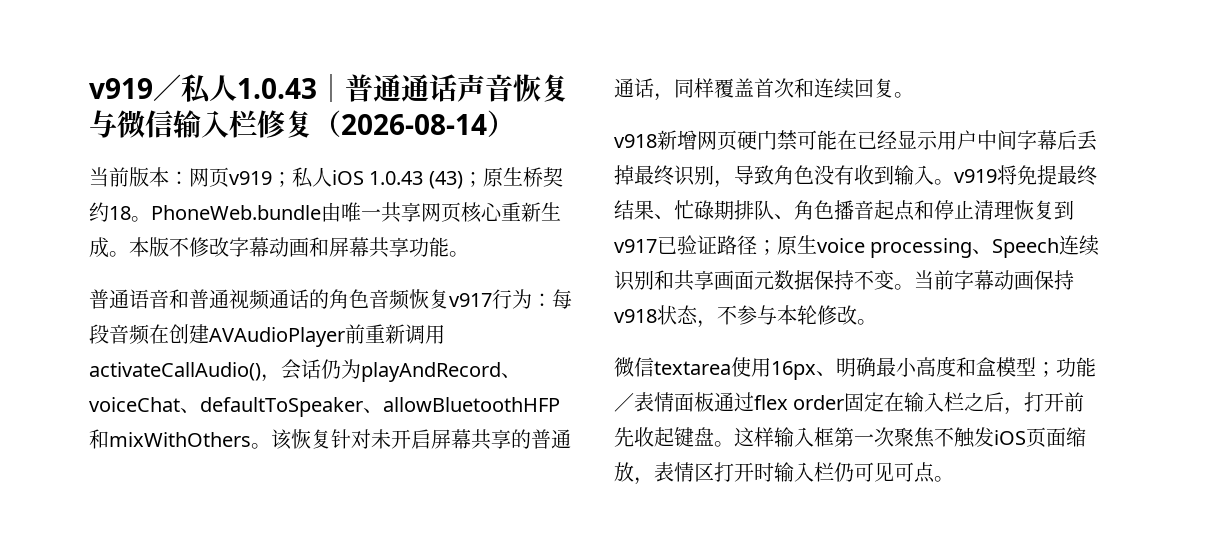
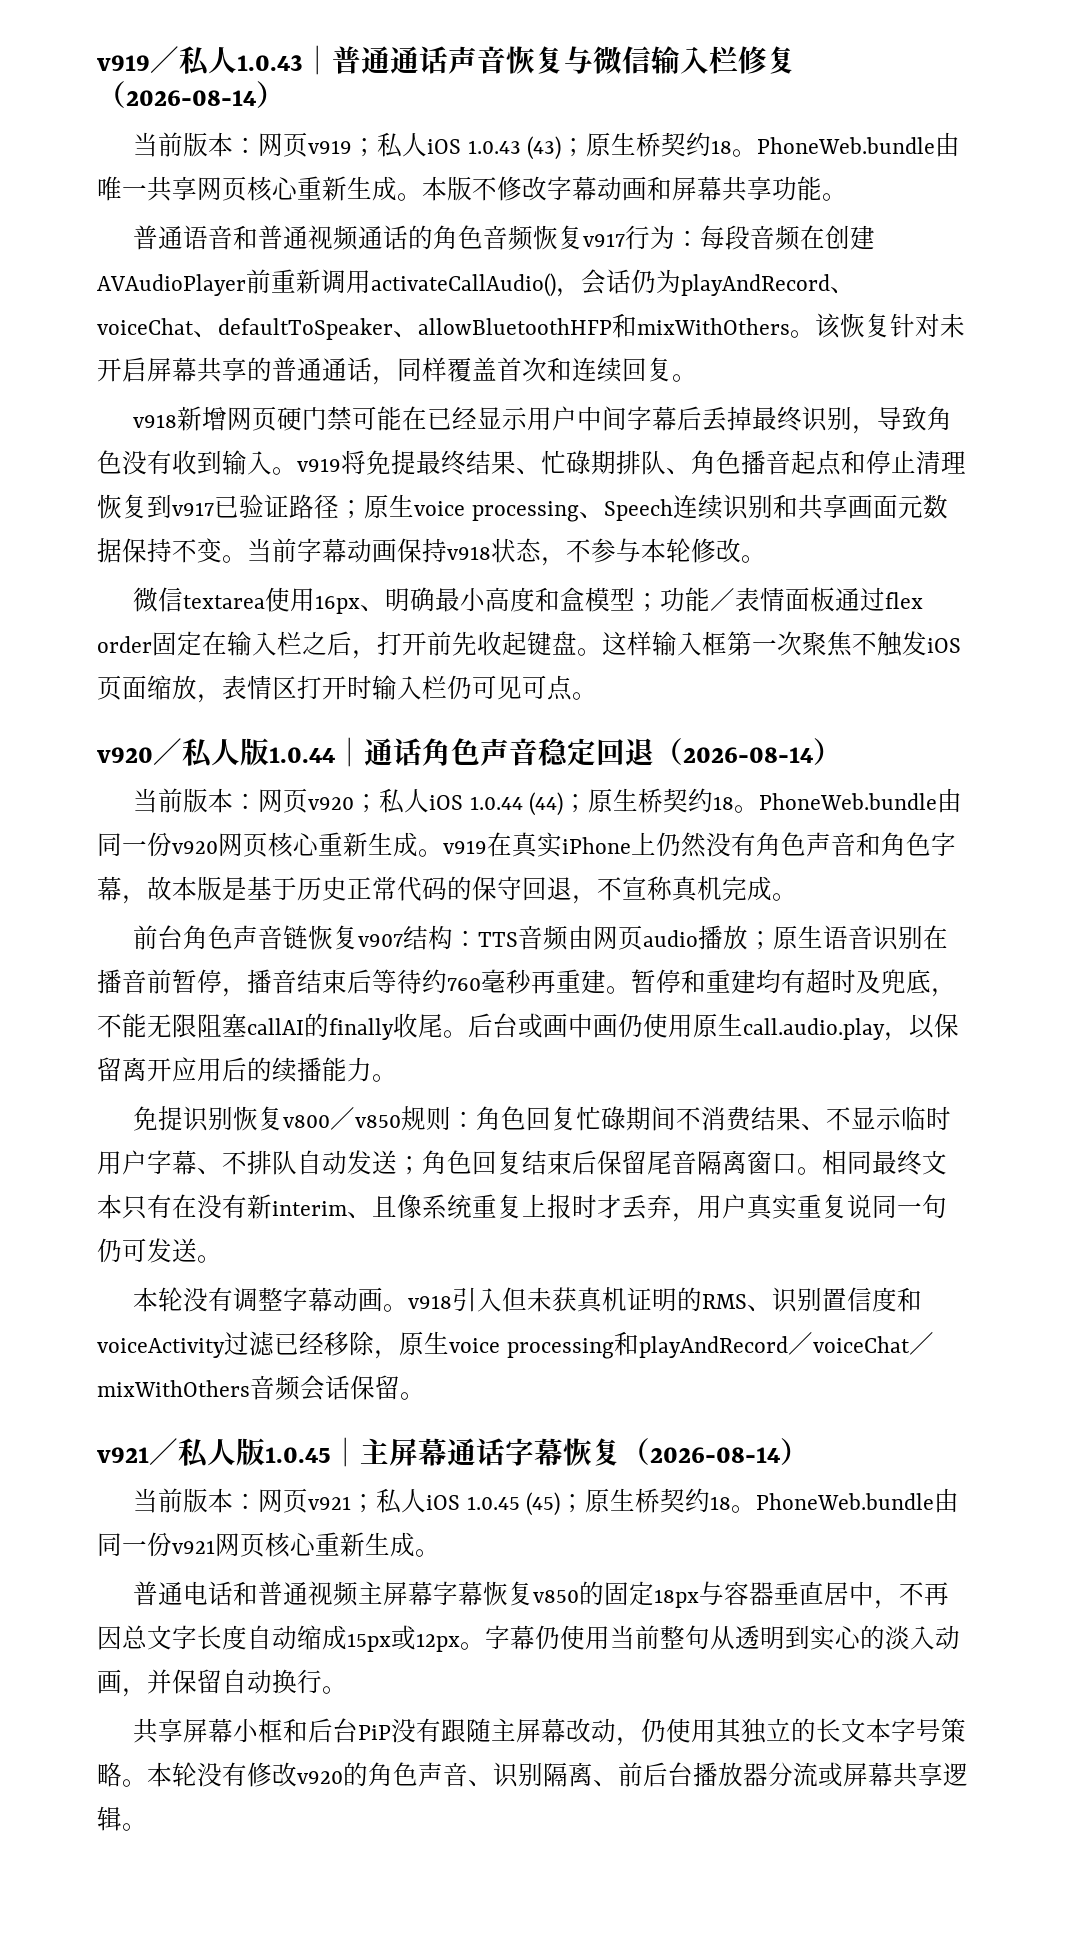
+ v920／私人版1.0.44｜通话角色声音稳定回退（2026-08-14）
+ 当前版本：网页v920；私人iOS 1.0.44 (44)；原生桥契约18。PhoneWeb.bundle由同一份v920网页核心重新生成。v919在真实iPhone上仍然没有角色声音和角色字幕，故本版是基于历史正常代码的保守回退，不宣称真机完成。
+ 前台角色声音链恢复v907结构：TTS音频由网页audio播放；原生语音识别在播音前暂停，播音结束后等待约760毫秒再重建。暂停和重建均有超时及兜底，不能无限阻塞callAI的finally收尾。后台或画中画仍使用原生call.audio.play，以保留离开应用后的续播能力。
+ 免提识别恢复v800／v850规则：角色回复忙碌期间不消费结果、不显示临时用户字幕、不排队自动发送；角色回复结束后保留尾音隔离窗口。相同最终文本只有在没有新interim、且像系统重复上报时才丢弃，用户真实重复说同一句仍可发送。
+ 本轮没有调整字幕动画。v918引入但未获真机证明的RMS、识别置信度和voiceActivity过滤已经移除，原生voice processing和playAndRecord／voiceChat／mixWithOthers音频会话保留。
+ v921／私人版1.0.45｜主屏幕通话字幕恢复（2026-08-14）
+ 当前版本：网页v921；私人iOS 1.0.45 (45)；原生桥契约18。PhoneWeb.bundle由同一份v921网页核心重新生成。
+ 普通电话和普通视频主屏幕字幕恢复v850的固定18px与容器垂直居中，不再因总文字长度自动缩成15px或12px。字幕仍使用当前整句从透明到实心的淡入动画，并保留自动换行。
+ 共享屏幕小框和后台PiP没有跟随主屏幕改动，仍使用其独立的长文本字号策略。本轮没有修改v920的角色声音、识别隔离、前后台播放器分流或屏幕共享逻辑。

